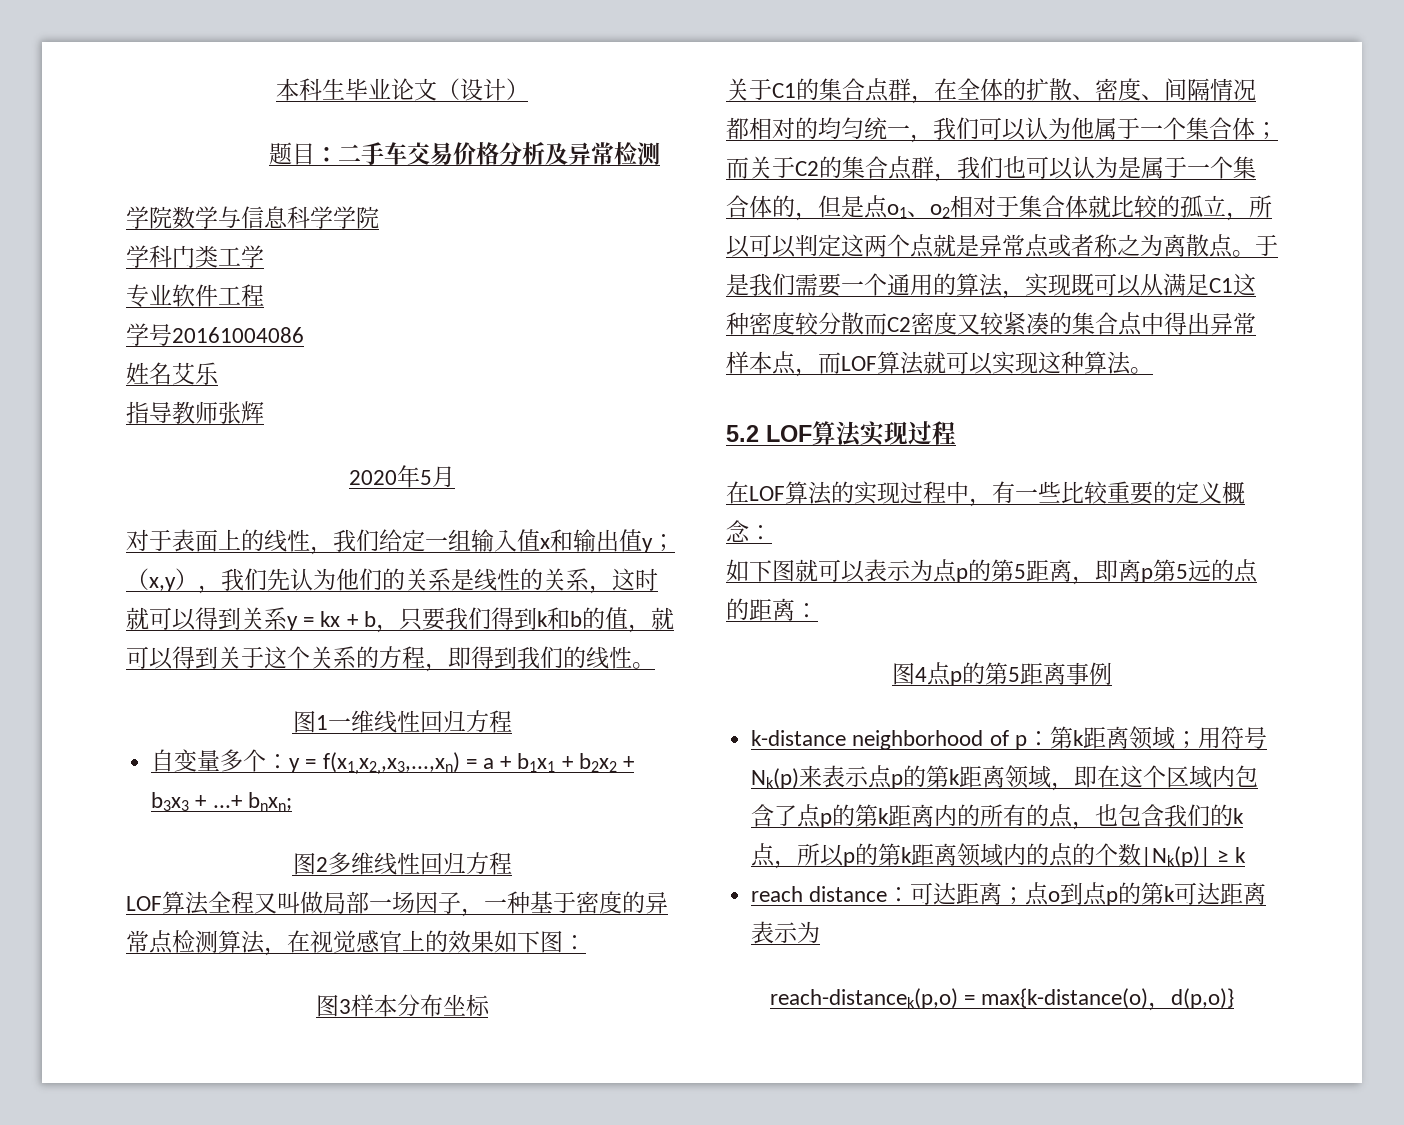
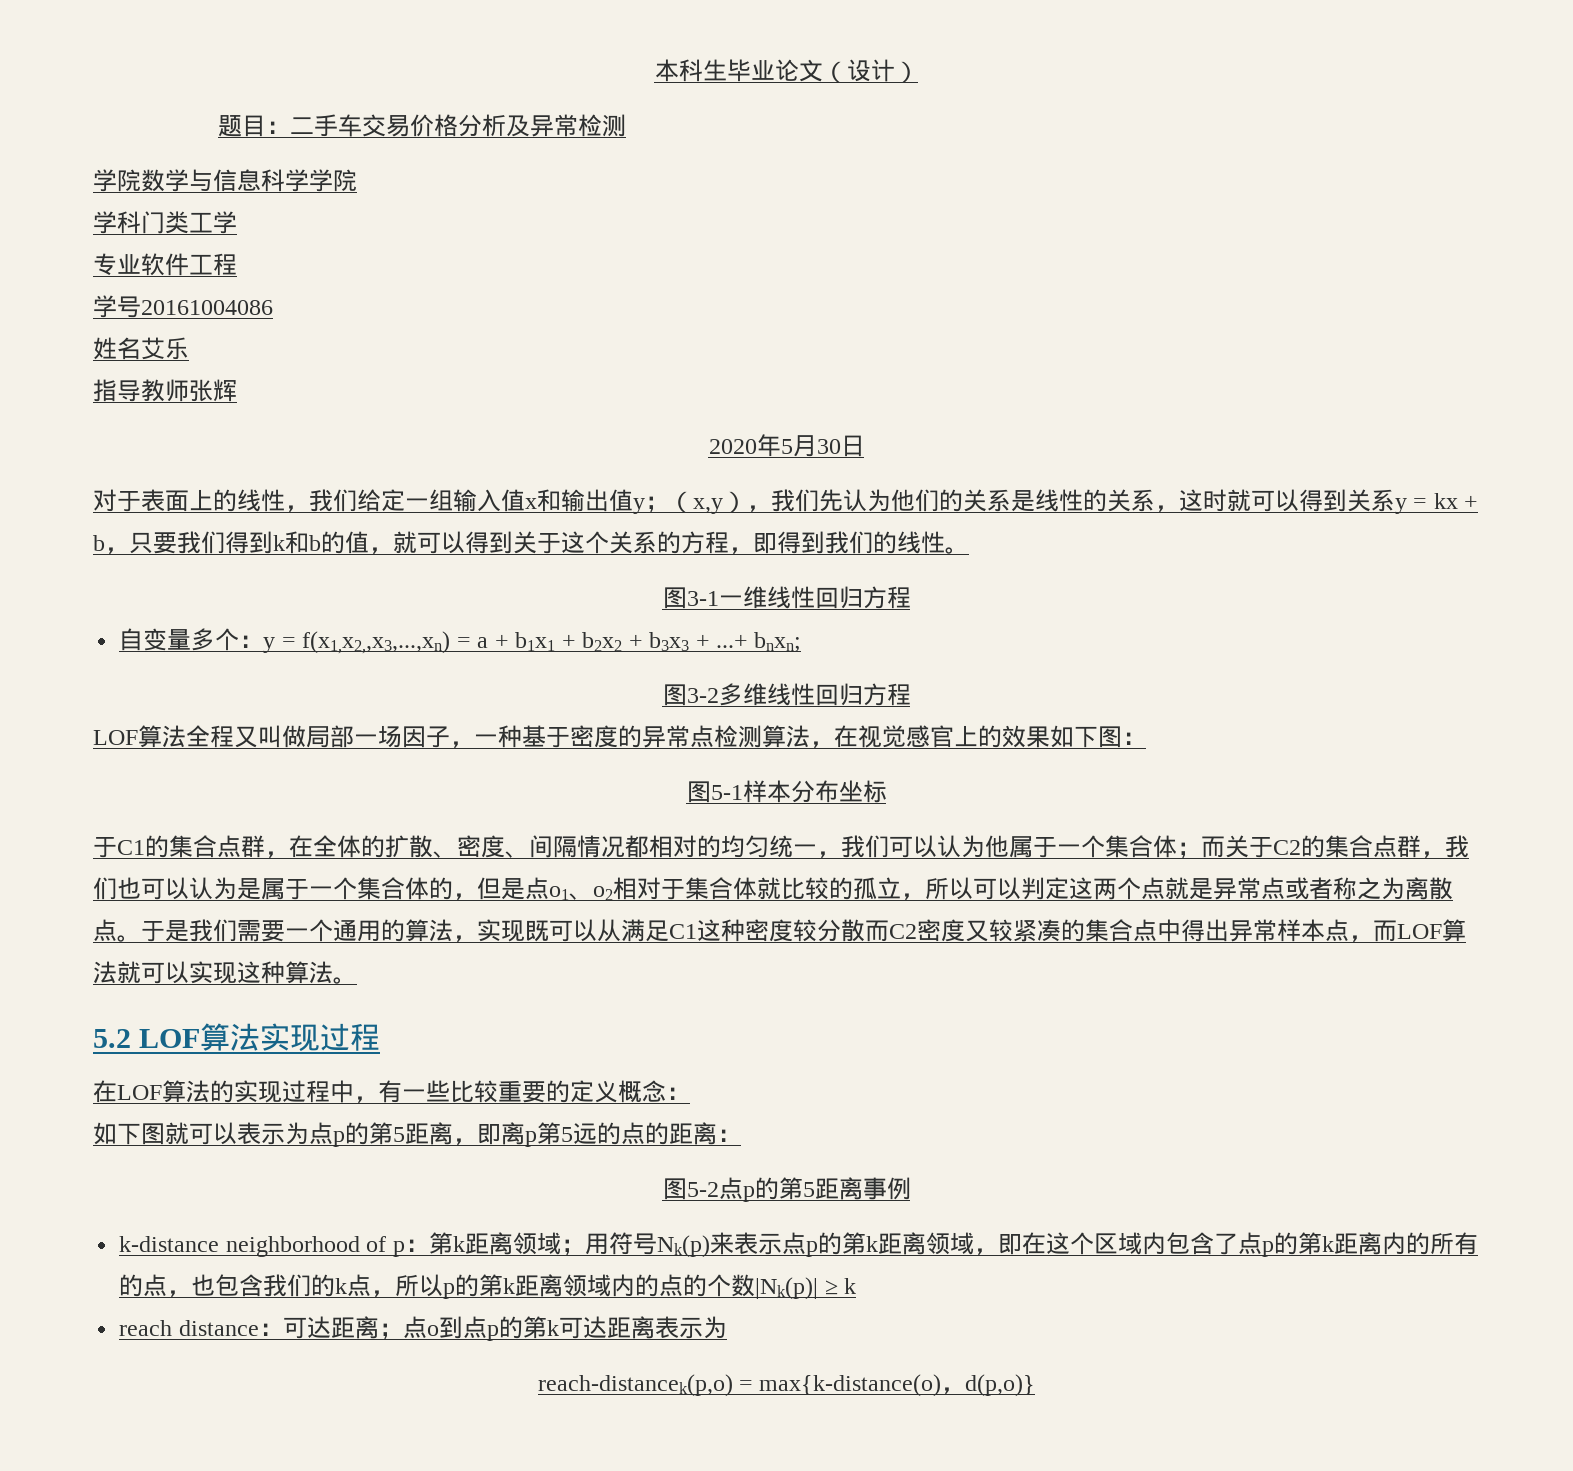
- 2020年5月
+ 2020年5月30日
- 图1一维线性回归方程
+ 图3-1一维线性回归方程
- 图2多维线性回归方程
+ 图3-2多维线性回归方程
- 图3样本分布坐标
+ 图5-1样本分布坐标
- 关于C1的集合点群，在全体的扩散、密度、间隔情况都相对的均匀统一，我们可以认为他属于一个集合体；而关于C2的集合点群，我们也可以认为是属于一个集合体的，但是点o1、o2相对于集合体就比较的孤立，所以可以判定这两个点就是异常点或者称之为离散点。
+ 于C1的集合点群，在全体的扩散、密度、间隔情况都相对的均匀统一，我们可以认为他属于一个集合体；而关于C2的集合点群，我们也可以认为是属于一个集合体的，但是点o1、o2相对于集合体就比较的孤立，所以可以判定这两个点就是异常点或者称之为离散点。
- 图4点p的第5距离事例
+ 图5-2点p的第5距离事例

